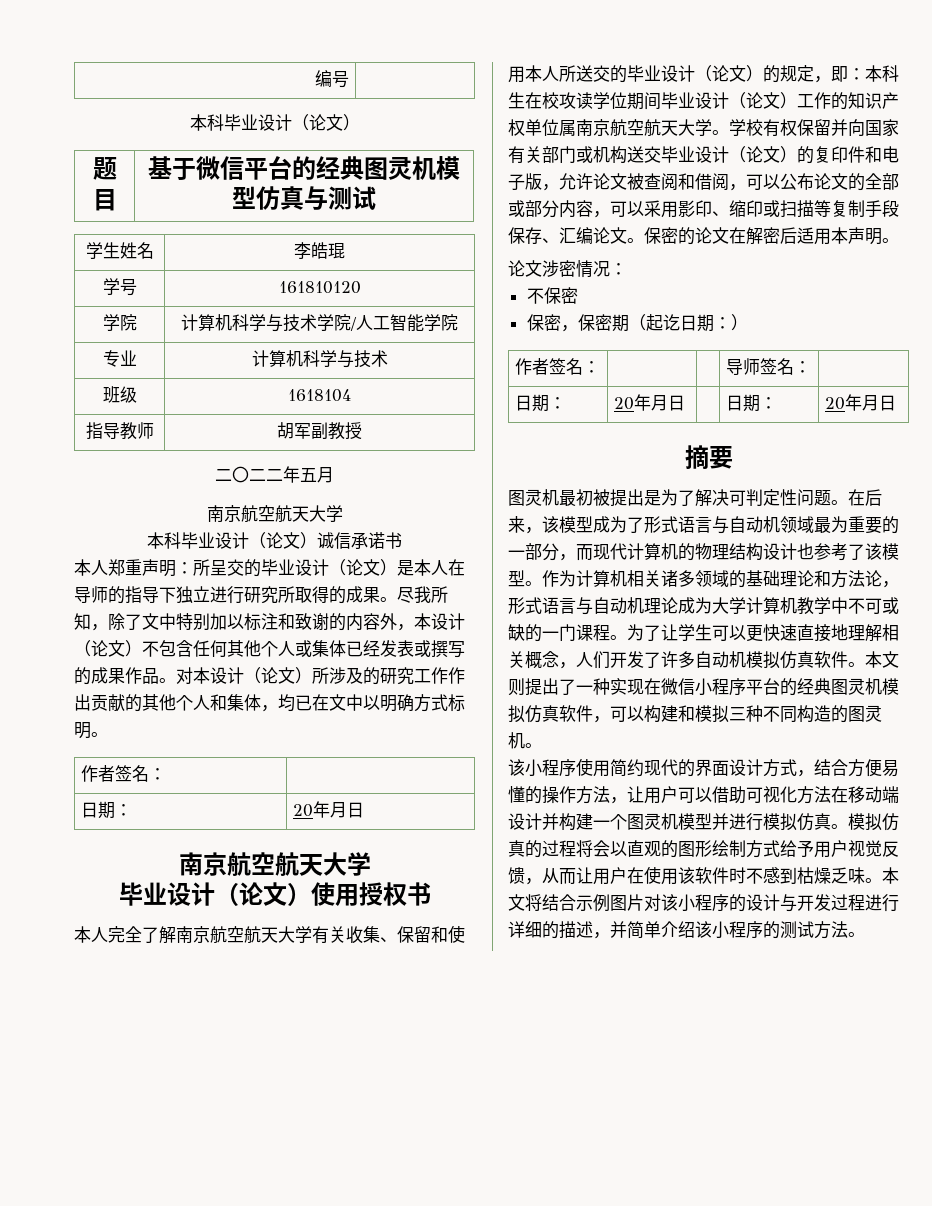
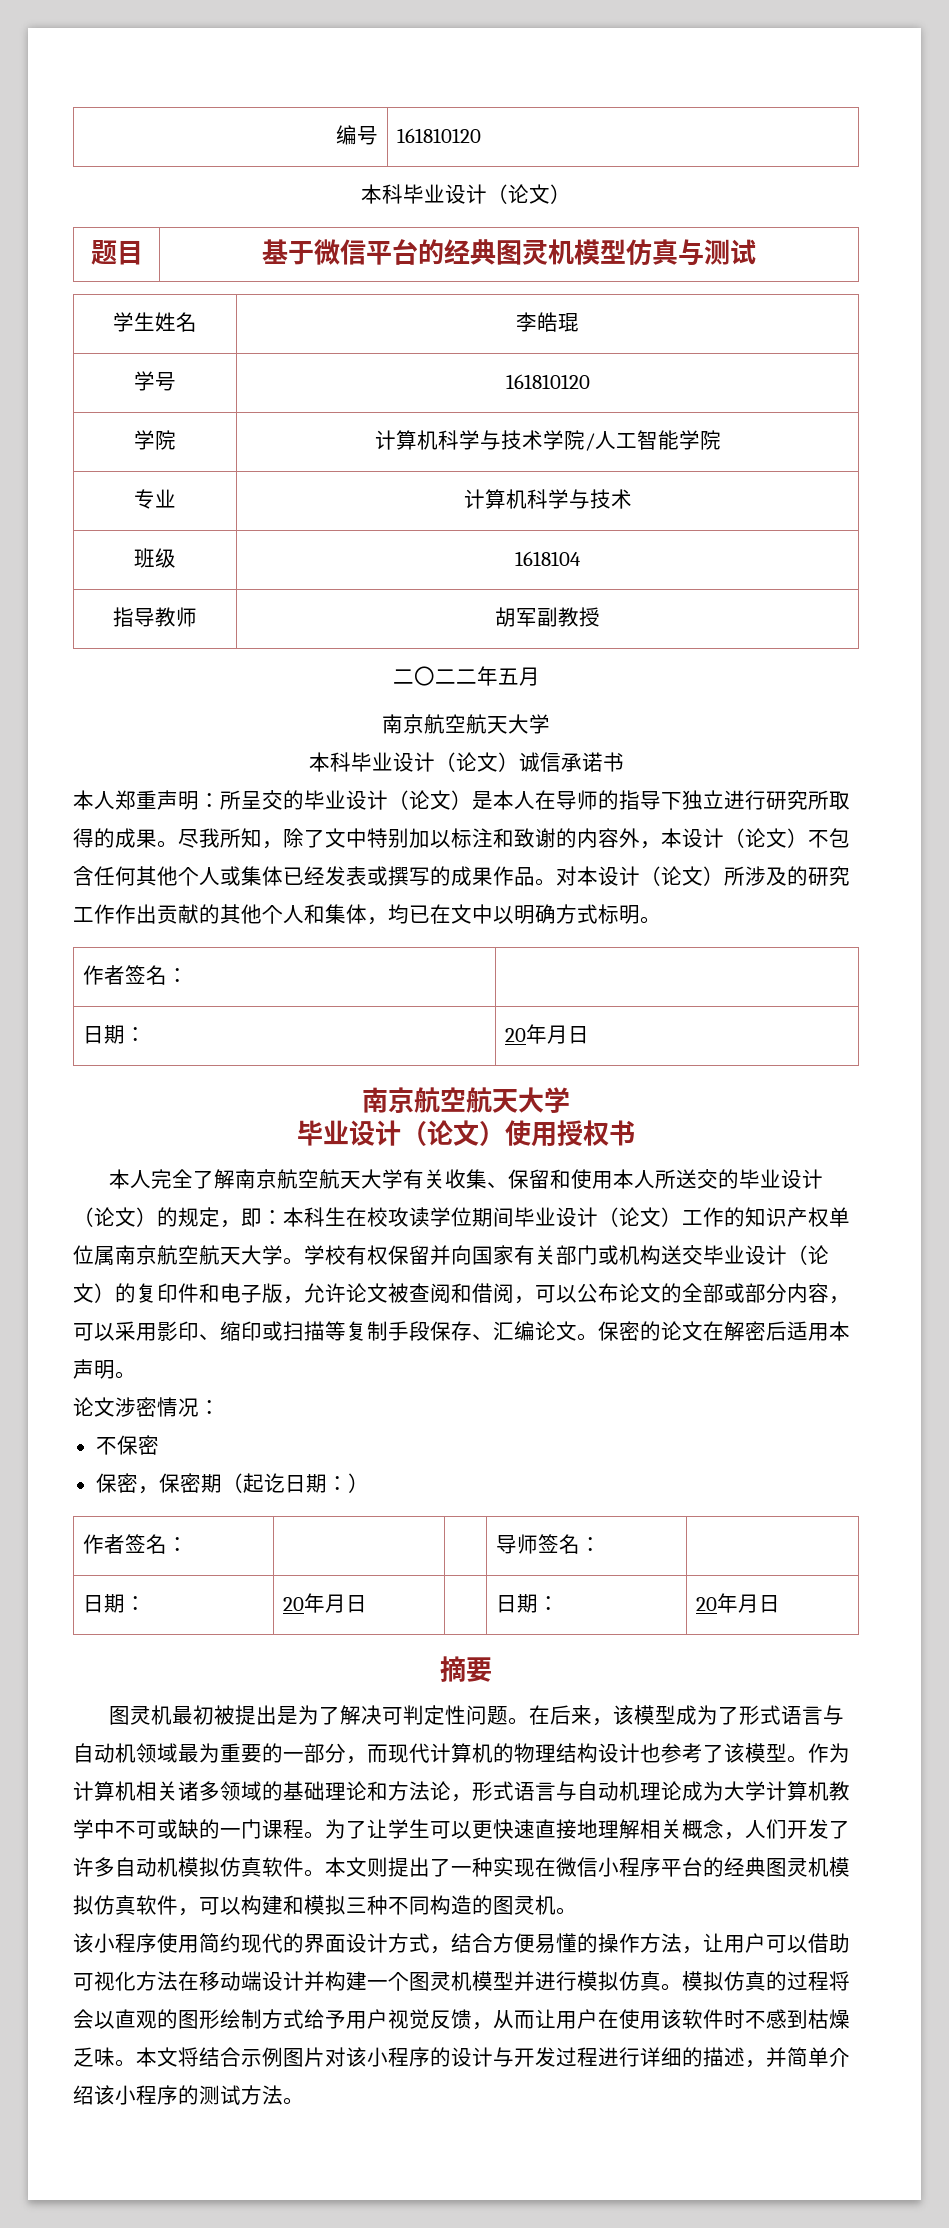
- 编号 |
+ 编号 | 161810120

